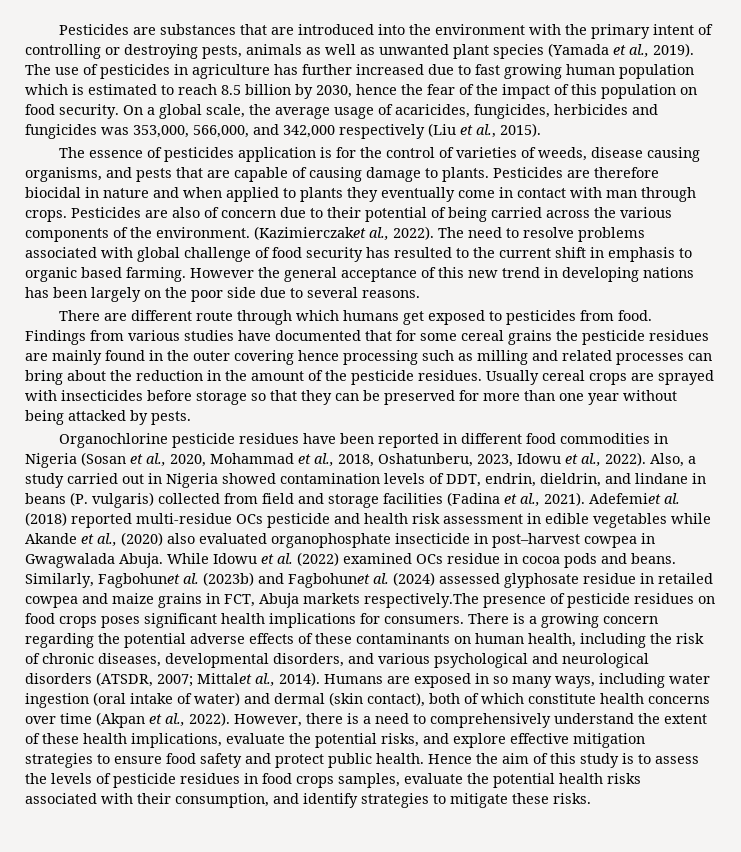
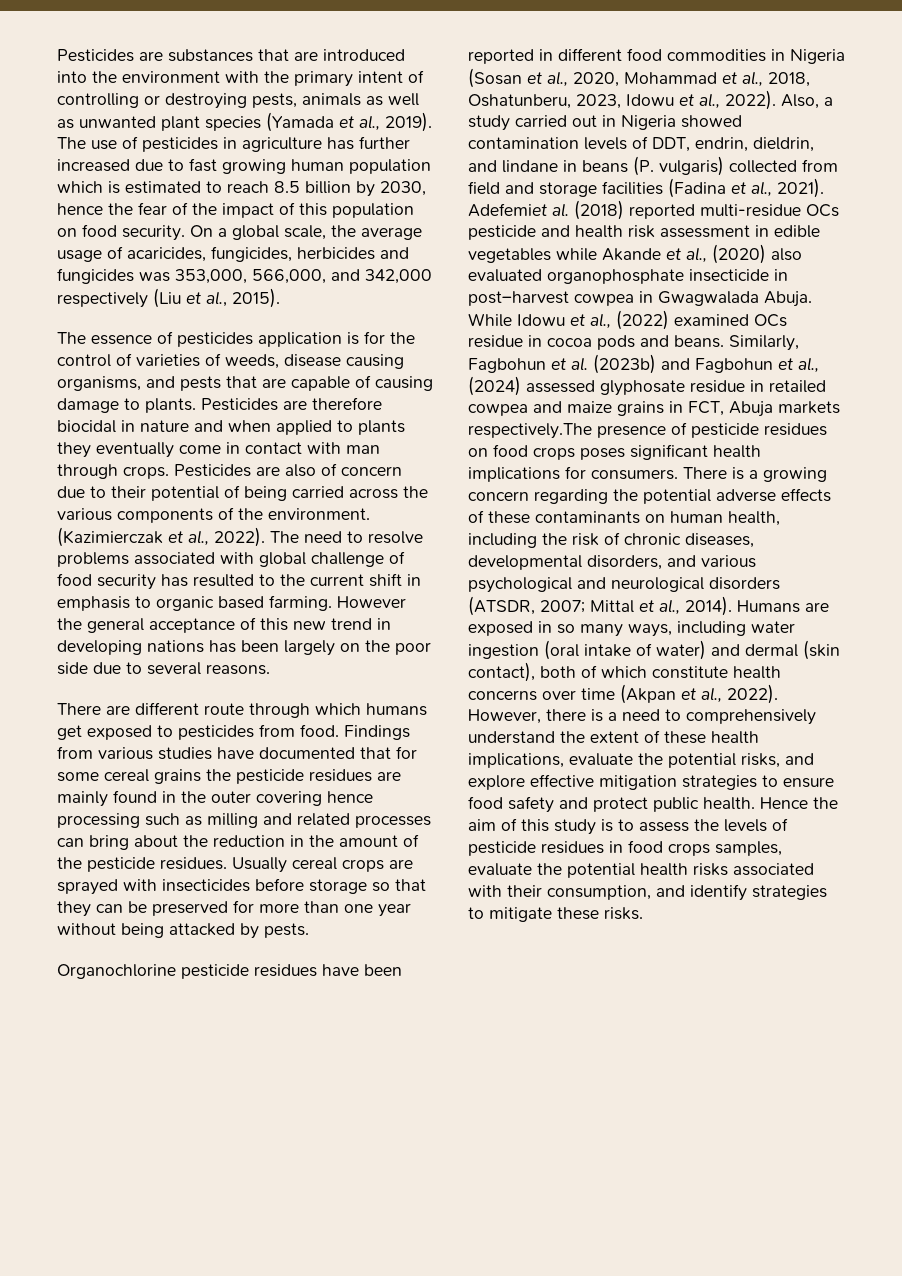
- (Kazimierczaket al., 2022).
+ (Kazimierczak et al., 2022).
- While Idowu et al. (2022) examined OCs residue in cocoa pods and beans.
+ While Idowu et al., (2022) examined OCs residue in cocoa pods and beans.
- Similarly, Fagbohunet al. (2023b) and Fagbohunet al. (2024) assessed glyphosate residue in retailed cowpea and maize grains in FCT, Abuja markets respectively.The presence of pesticide residues on food crops poses significant health implications for consumers.
+ Similarly, Fagbohun et al. (2023b) and Fagbohun et al., (2024) assessed glyphosate residue in retailed cowpea and maize grains in FCT, Abuja markets respectively.The presence of pesticide residues on food crops poses significant health implications for consumers.
- There is a growing concern regarding the potential adverse effects of these contaminants on human health, including the risk of chronic diseases, developmental disorders, and various psychological and neurological disorders (ATSDR, 2007; Mittalet al., 2014).
+ There is a growing concern regarding the potential adverse effects of these contaminants on human health, including the risk of chronic diseases, developmental disorders, and various psychological and neurological disorders (ATSDR, 2007; Mittal et al., 2014).

